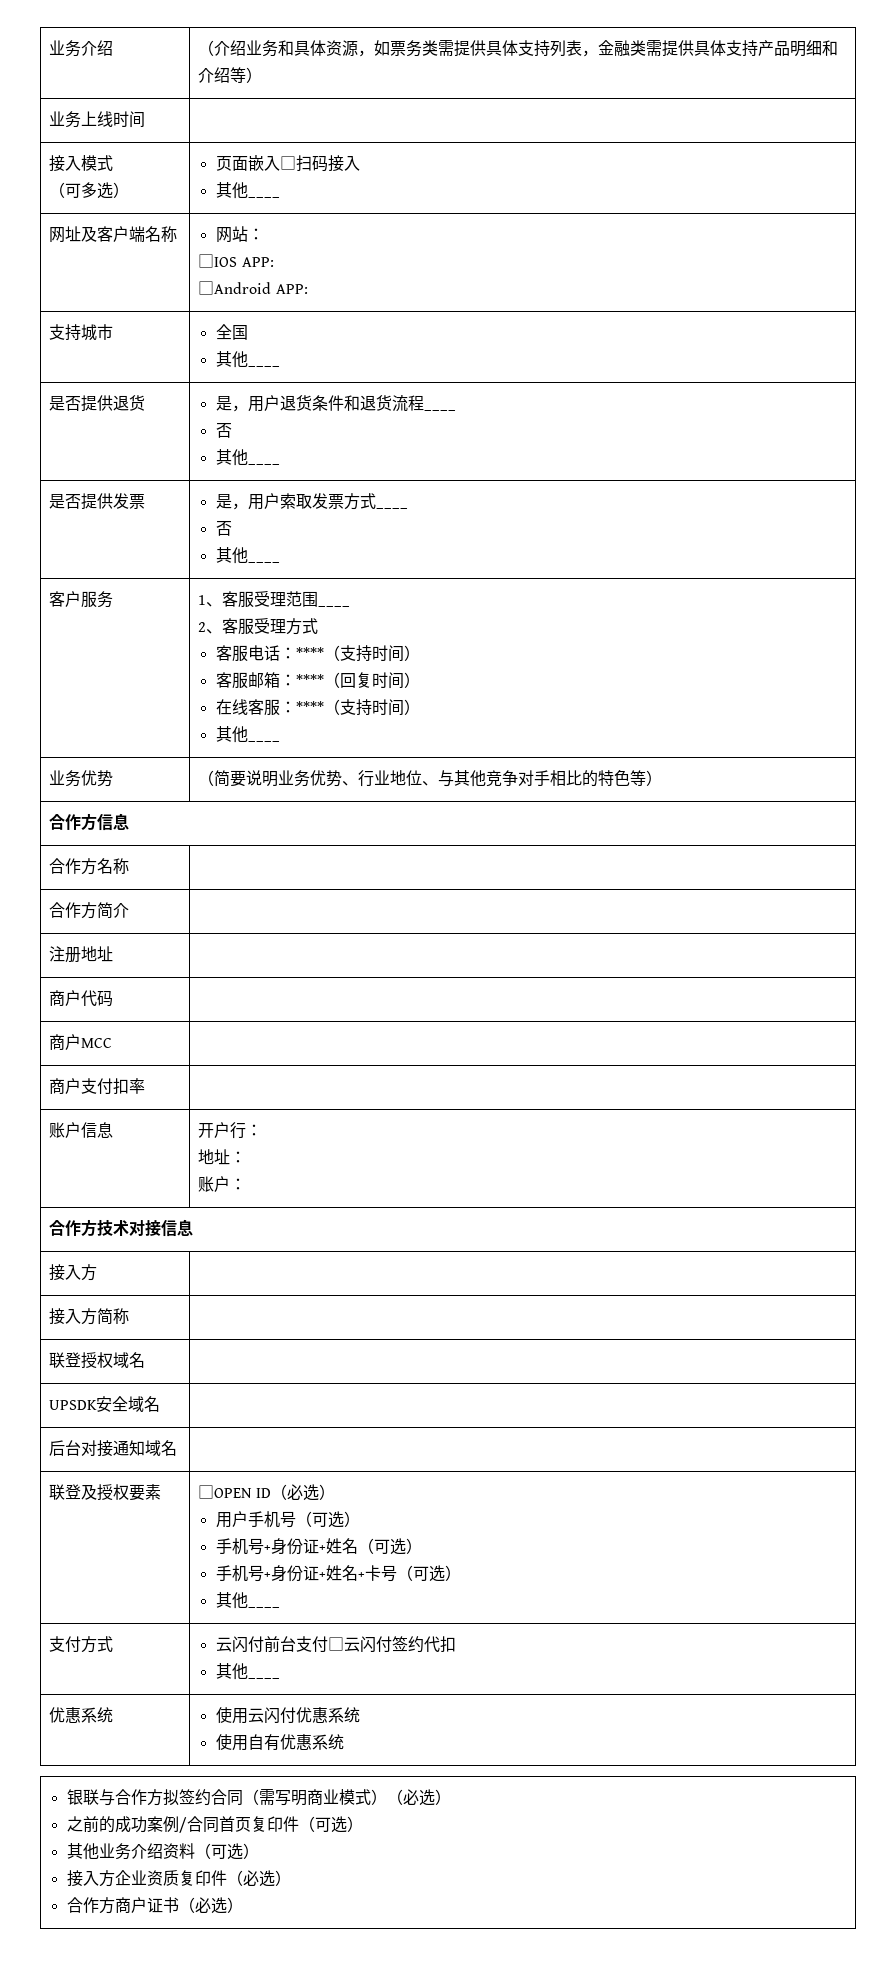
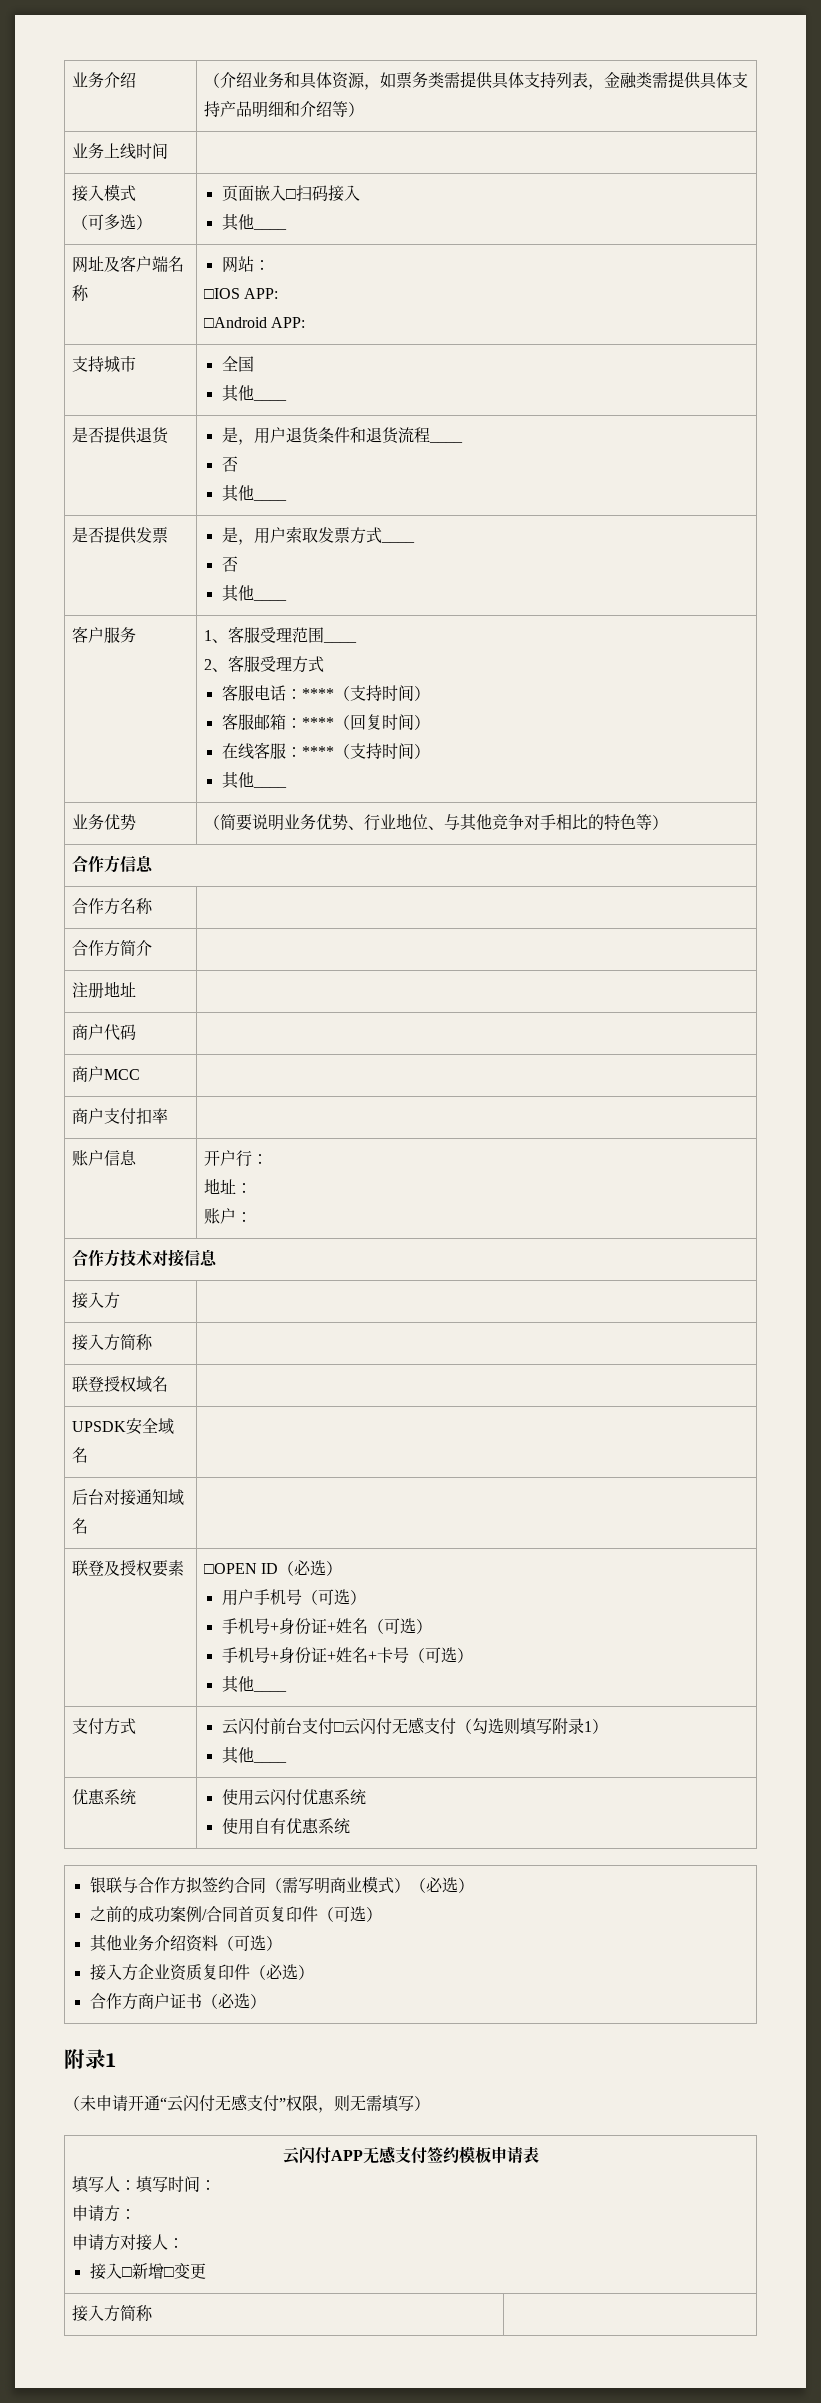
- 支付方式 | 云闪付前台支付□云闪付签约代扣
+ 支付方式 | 云闪付前台支付□云闪付无感支付（勾选则填写附录1）
  合作方商户证书（必选）
+ 附录1
+ （未申请开通“云闪付无感支付”权限，则无需填写）
+ 云闪付APP无感支付签约模板申请表
+ 填写人：填写时间：
+ 申请方：
+ 申请方对接人：
+ 接入□新增□变更
+ 接入方简称 |

